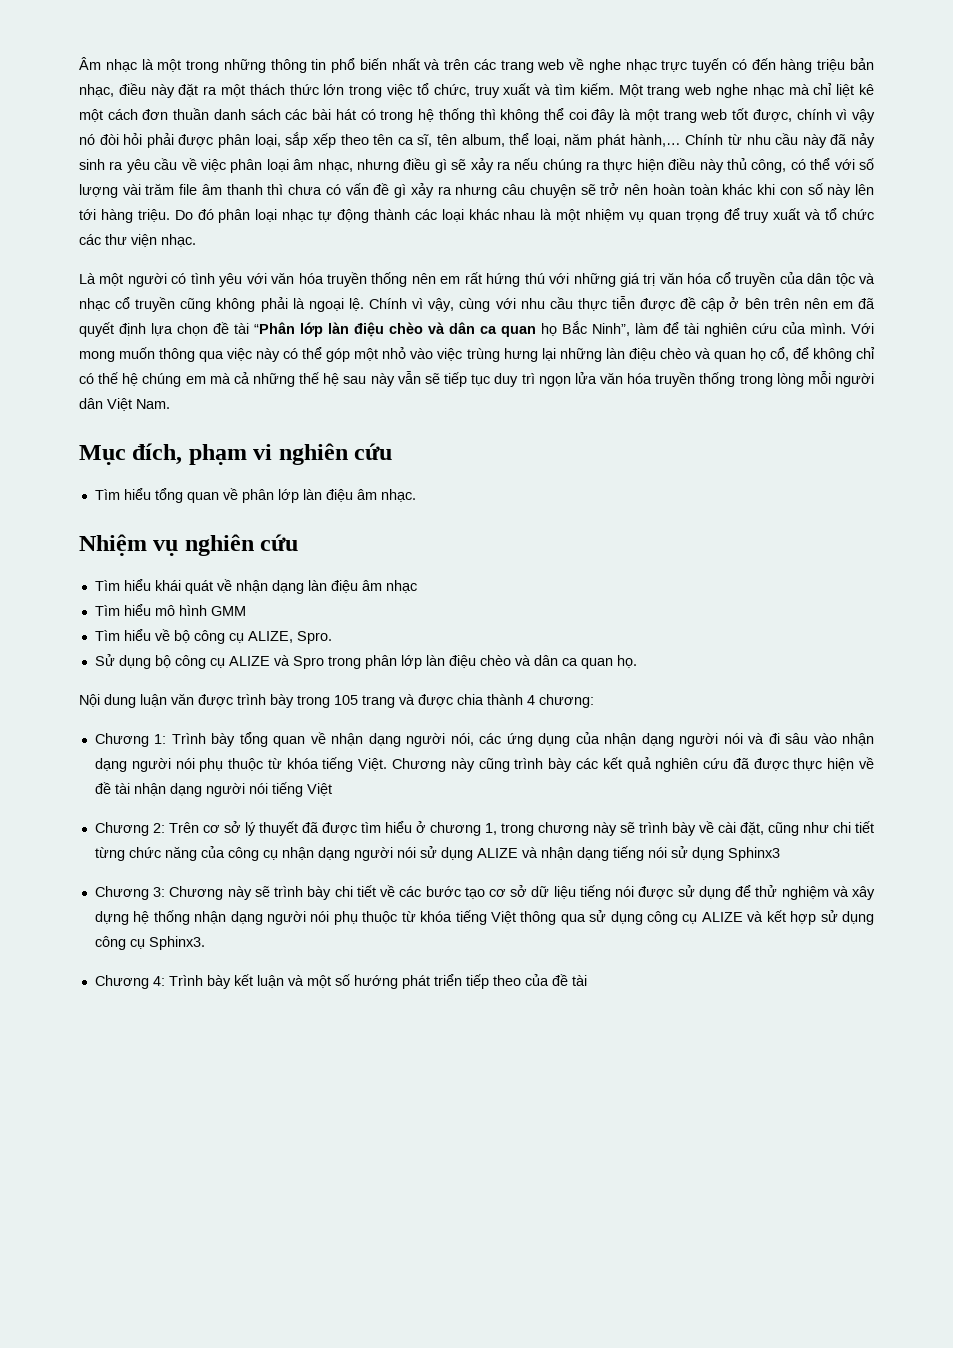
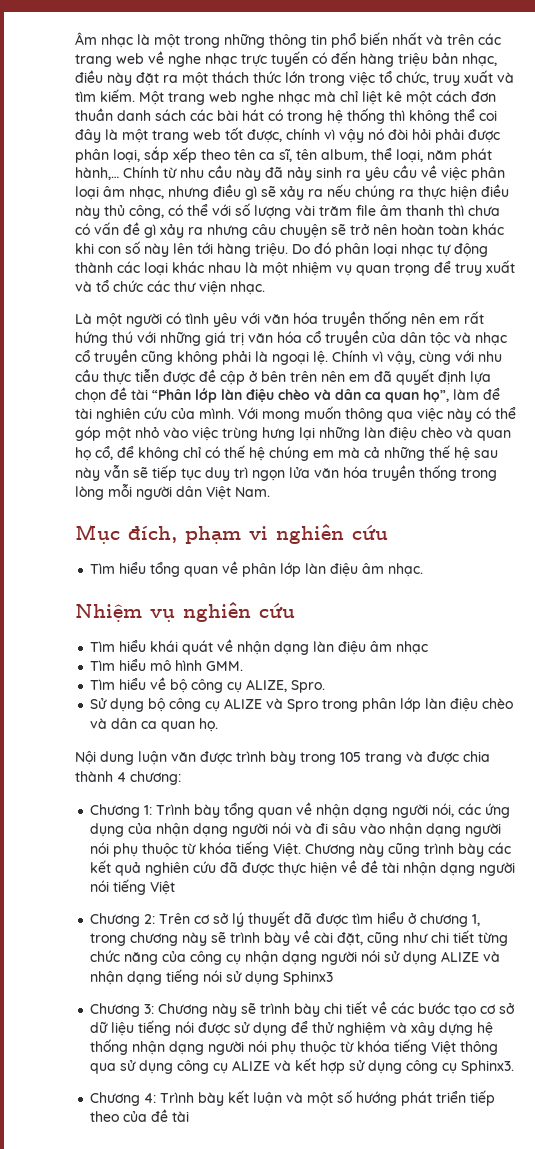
- Chính vì vậy, cùng với nhu cầu thực tiễn được đề cập ở bên trên nên em đã quyết định lựa chọn đề tài “Phân lớp làn điệu chèo và dân ca quan họ Bắc Ninh”, làm để tài nghiên cứu của mình.
+ Chính vì vậy, cùng với nhu cầu thực tiễn được đề cập ở bên trên nên em đã quyết định lựa chọn đề tài “Phân lớp làn điệu chèo và dân ca quan họ”, làm để tài nghiên cứu của mình.
- Tìm hiểu mô hình GMM
+ Tìm hiểu mô hình GMM.

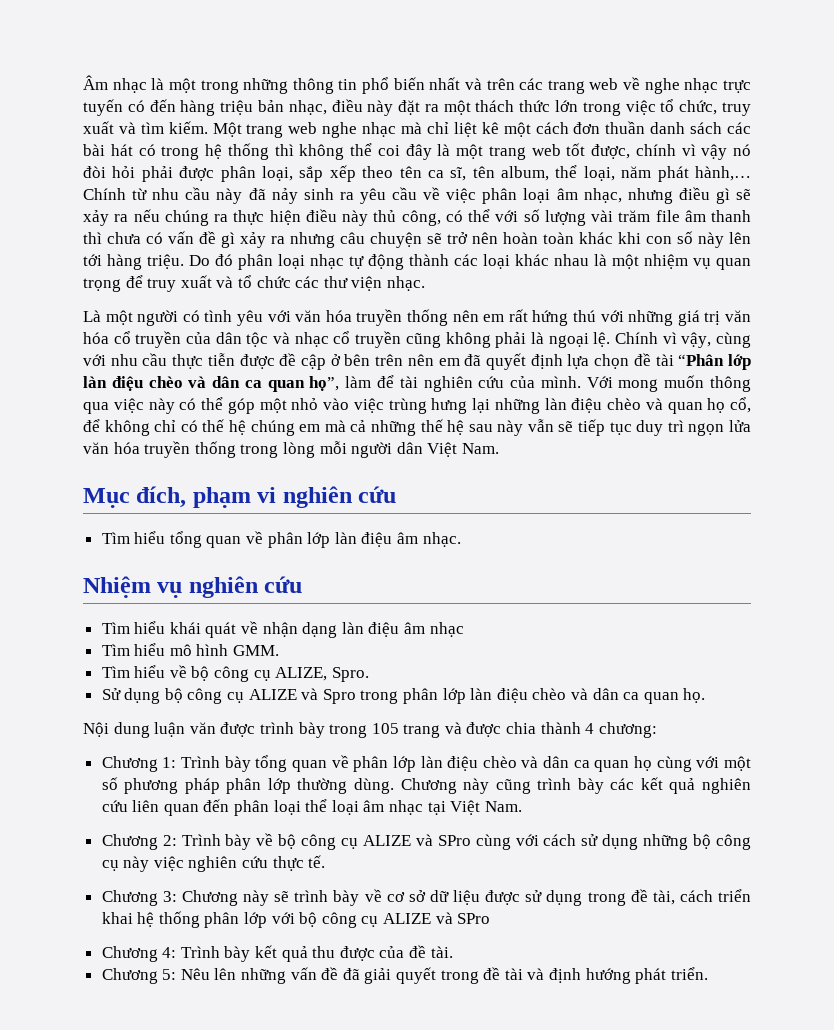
- Chương 1: Trình bày tổng quan về nhận dạng người nói, các ứng dụng của nhận dạng người nói và đi sâu vào nhận dạng người nói phụ thuộc từ khóa tiếng Việt.
+ Chương 1: Trình bày tổng quan về phân lớp làn điệu chèo và dân ca quan họ cùng với một số phương pháp phân lớp thường dùng.
- Chương này cũng trình bày các kết quả nghiên cứu đã được thực hiện về đề tài nhận dạng người nói tiếng Việt
+ Chương này cũng trình bày các kết quả nghiên cứu liên quan đến phân loại thể loại âm nhạc tại Việt Nam.
- Chương 2: Trên cơ sở lý thuyết đã được tìm hiểu ở chương 1, trong chương này sẽ trình bày về cài đặt, cũng như chi tiết từng chức năng của công cụ nhận dạng người nói sử dụng ALIZE và nhận dạng tiếng nói sử dụng Sphinx3
+ Chương 2: Trình bày về bộ công cụ ALIZE và SPro cùng với cách sử dụng những bộ công cụ này việc nghiên cứu thực tế.
- Chương 3: Chương này sẽ trình bày chi tiết về các bước tạo cơ sở dữ liệu tiếng nói được sử dụng để thử nghiệm và xây dựng hệ thống nhận dạng người nói phụ thuộc từ khóa tiếng Việt thông qua sử dụng công cụ ALIZE và kết hợp sử dụng công cụ Sphinx3.
+ Chương 3: Chương này sẽ trình bày về cơ sở dữ liệu được sử dụng trong đề tài, cách triển khai hệ thống phân lớp với bộ công cụ ALIZE và SPro
- Chương 4: Trình bày kết luận và một số hướng phát triển tiếp theo của đề tài
+ Chương 4: Trình bày kết quả thu được của đề tài.
+ Chương 5: Nêu lên những vấn đề đã giải quyết trong đề tài và định hướng phát triển.

